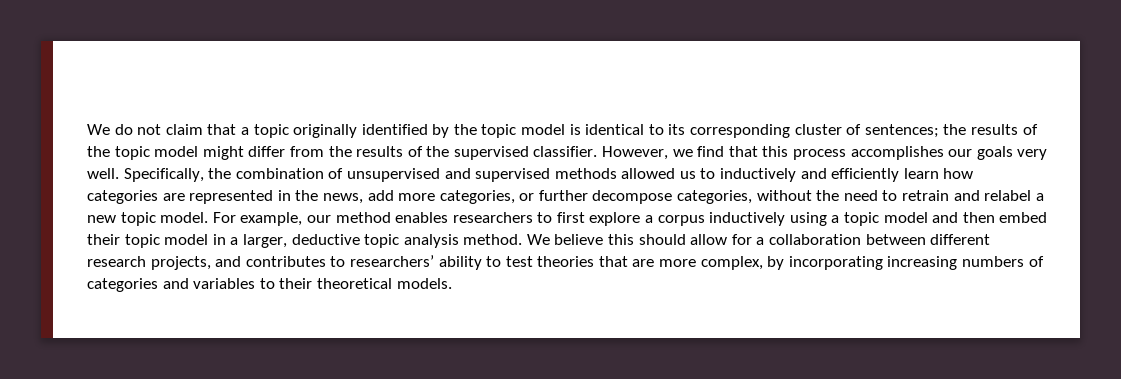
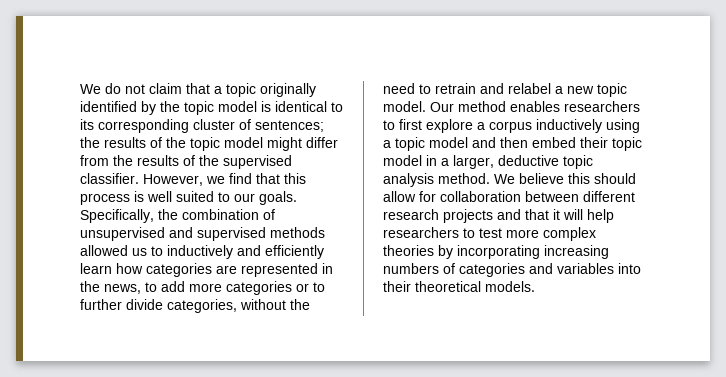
- However, we find that this process accomplishes our goals very well.
+ However, we find that this process is well suited to our goals.
- Specifically, the combination of unsupervised and supervised methods allowed us to inductively and efficiently learn how categories are represented in the news, add more categories, or further decompose categories, without the need to retrain and relabel a new topic model.
+ Specifically, the combination of unsupervised and supervised methods allowed us to inductively and efficiently learn how categories are represented in the news, to add more categories or to further divide categories, without the need to retrain and relabel a new topic model.
- For example, our method enables researchers to first explore a corpus inductively using a topic model and then embed their topic model in a larger, deductive topic analysis method.
+ Our method enables researchers to first explore a corpus inductively using a topic model and then embed their topic model in a larger, deductive topic analysis method.
- We believe this should allow for a collaboration between different research projects, and contributes to researchers’ ability to test theories that are more complex, by incorporating increasing numbers of categories and variables to their theoretical models.
+ We believe this should allow for collaboration between different research projects and that it will help researchers to test more complex theories by incorporating increasing numbers of categories and variables into their theoretical models.

